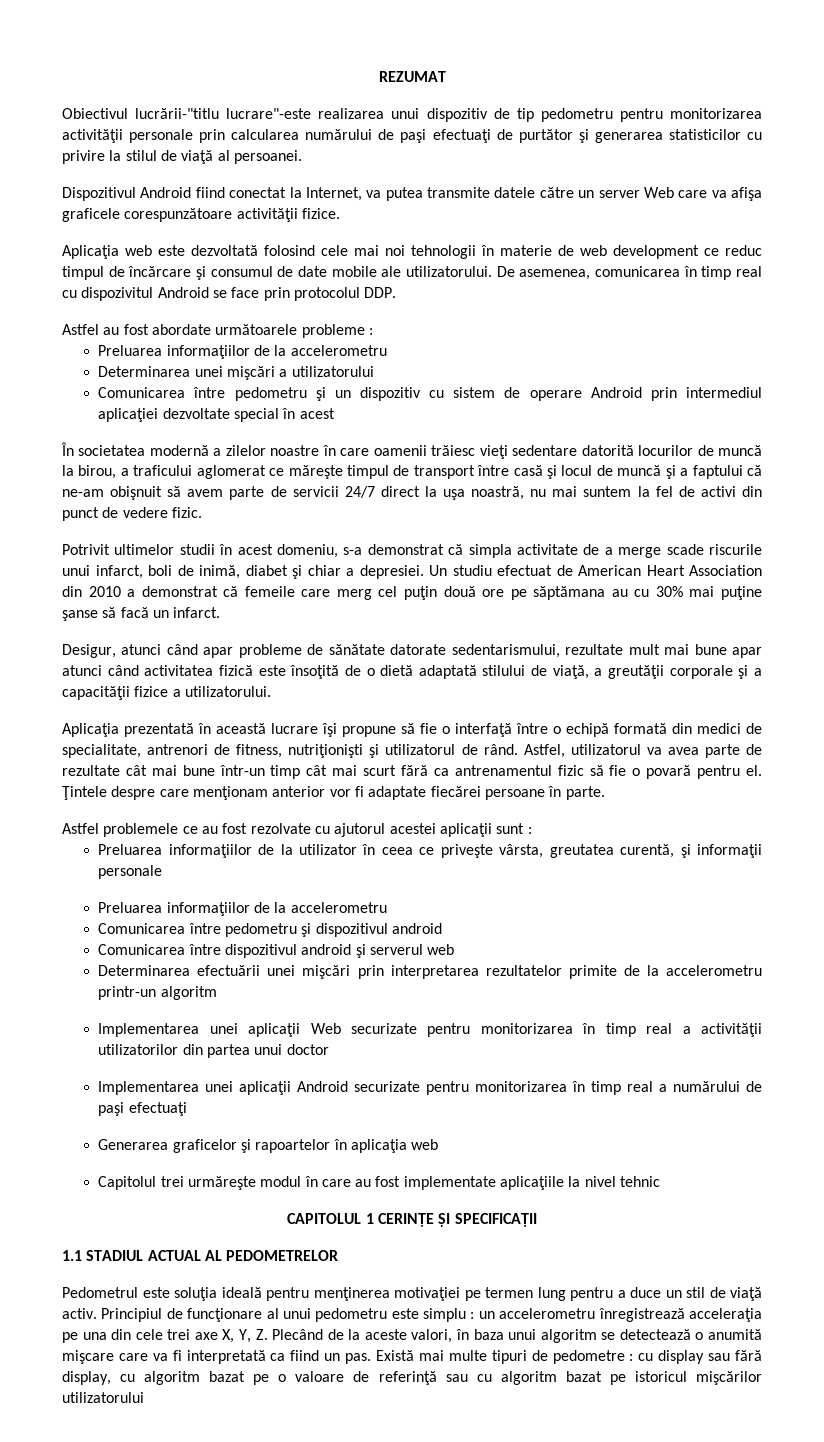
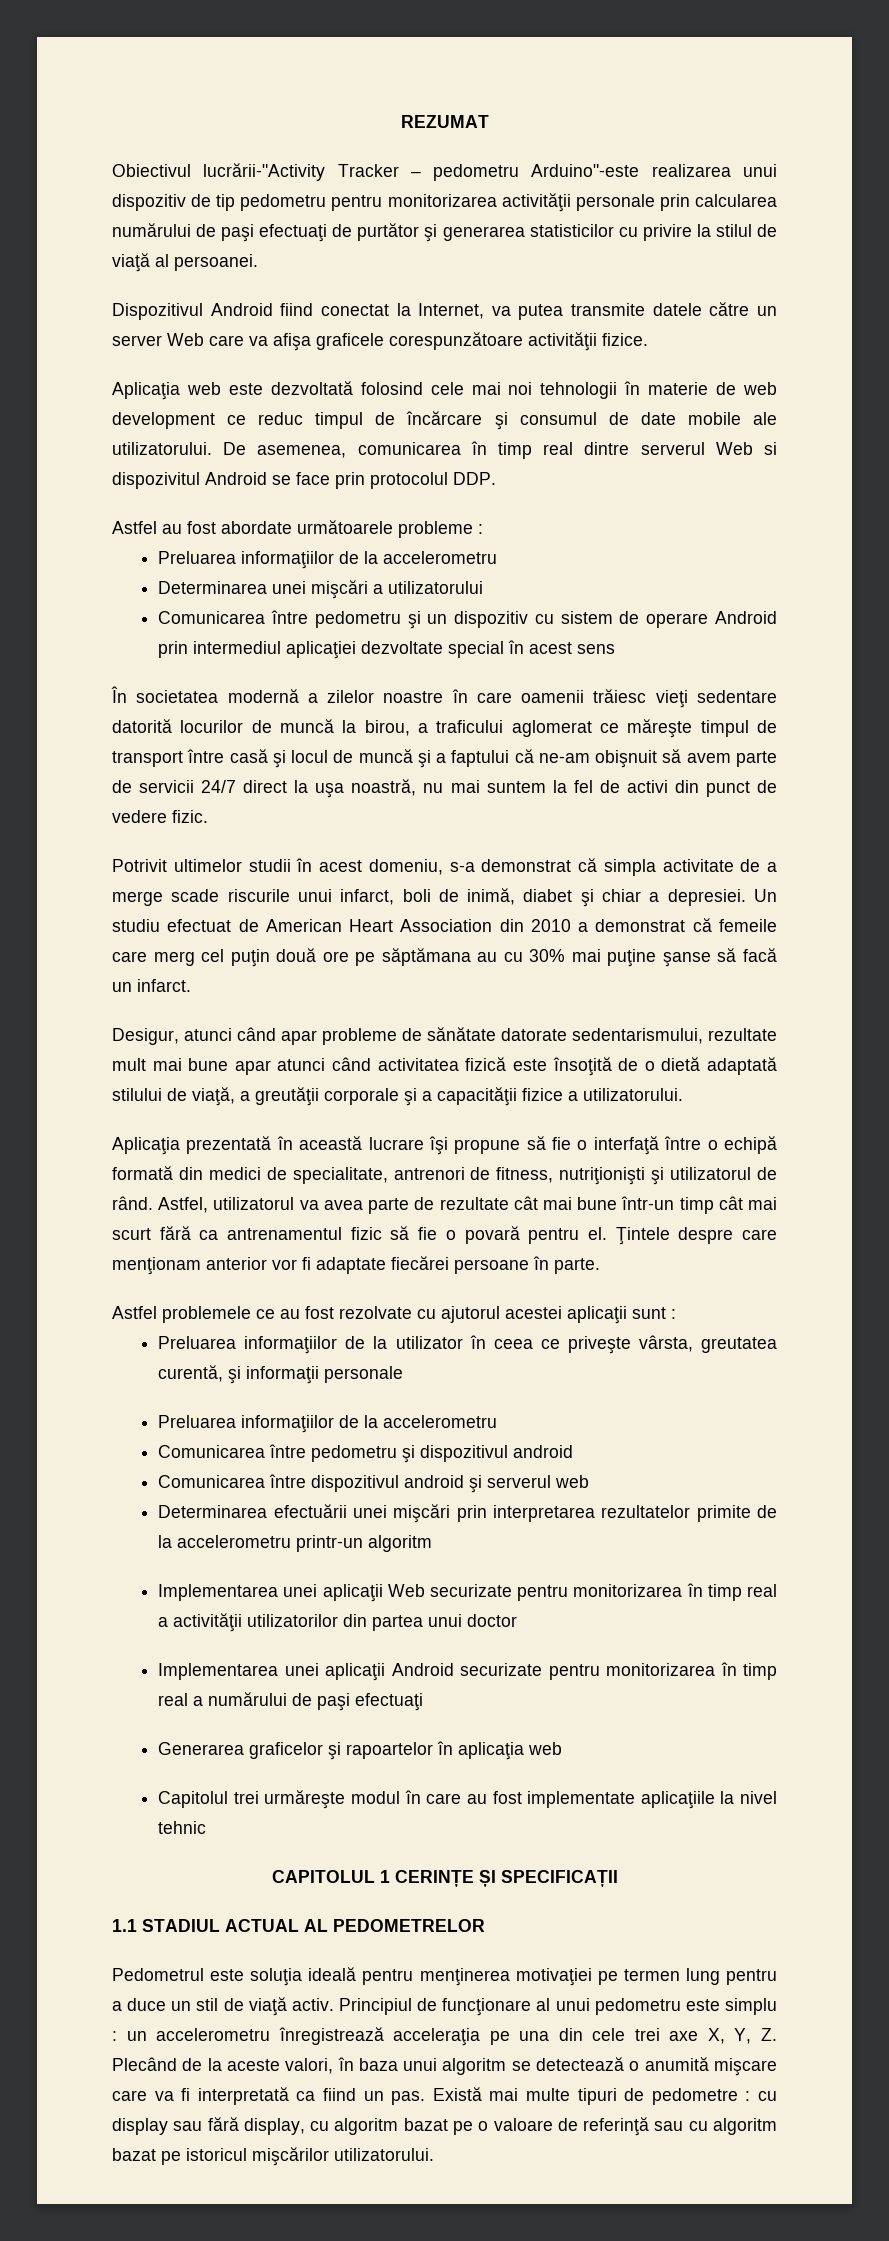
- Obiectivul lucrării-"titlu lucrare"-este realizarea unui dispozitiv de tip pedometru pentru monitorizarea activităţii personale prin calcularea numărului de paşi efectuaţi de purtător şi generarea statisticilor cu privire la stilul de viaţă al persoanei.
+ Obiectivul lucrării-"Activity Tracker – pedometru Arduino"-este realizarea unui dispozitiv de tip pedometru pentru monitorizarea activităţii personale prin calcularea numărului de paşi efectuaţi de purtător şi generarea statisticilor cu privire la stilul de viaţă al persoanei.
- De asemenea, comunicarea în timp real cu dispozivitul Android se face prin protocolul DDP.
+ De asemenea, comunicarea în timp real dintre serverul Web si dispozivitul Android se face prin protocolul DDP.
- Comunicarea între pedometru şi un dispozitiv cu sistem de operare Android prin intermediul aplicaţiei dezvoltate special în acest
+ Comunicarea între pedometru şi un dispozitiv cu sistem de operare Android prin intermediul aplicaţiei dezvoltate special în acest sens
- Există mai multe tipuri de pedometre : cu display sau fără display, cu algoritm bazat pe o valoare de referinţă sau cu algoritm bazat pe istoricul mişcărilor utilizatorului
+ Există mai multe tipuri de pedometre : cu display sau fără display, cu algoritm bazat pe o valoare de referinţă sau cu algoritm bazat pe istoricul mişcărilor utilizatorului.

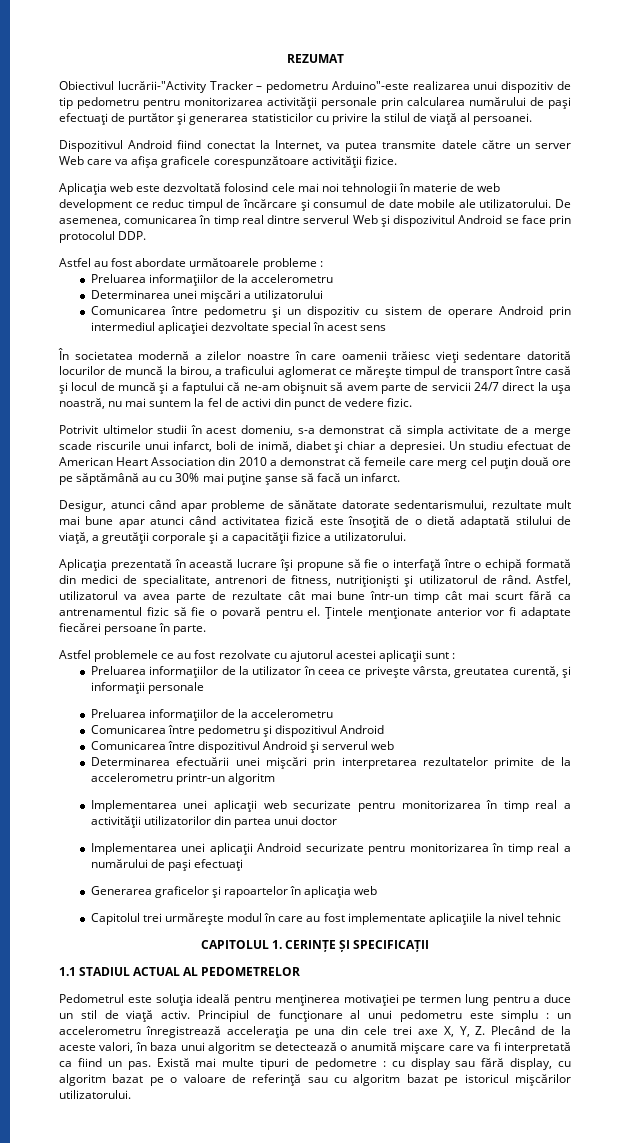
- De asemenea, comunicarea în timp real dintre serverul Web si dispozivitul Android se face prin protocolul DDP.
+ De asemenea, comunicarea în timp real dintre serverul Web şi dispozivitul Android se face prin protocolul DDP.
- Un studiu efectuat de American Heart Association din 2010 a demonstrat că femeile care merg cel puţin două ore pe săptămana au cu 30% mai puţine şanse să facă un infarct.
+ Un studiu efectuat de American Heart Association din 2010 a demonstrat că femeile care merg cel puţin două ore pe săptămână au cu 30% mai puţine şanse să facă un infarct.
- Ţintele despre care menţionam anterior vor fi adaptate fiecărei persoane în parte.
+ Ţintele menţionate anterior vor fi adaptate fiecărei persoane în parte.
- Comunicarea între pedometru şi dispozitivul android
+ Comunicarea între pedometru şi dispozitivul Android
- Comunicarea între dispozitivul android şi serverul web
+ Comunicarea între dispozitivul Android şi serverul web
- Implementarea unei aplicaţii Web securizate pentru monitorizarea în timp real a activităţii utilizatorilor din partea unui doctor
+ Implementarea unei aplicaţii web securizate pentru monitorizarea în timp real a activităţii utilizatorilor din partea unui doctor
- CAPITOLUL 1 CERINȚE ȘI SPECIFICAȚII
+ CAPITOLUL 1. CERINȚE ȘI SPECIFICAȚII

